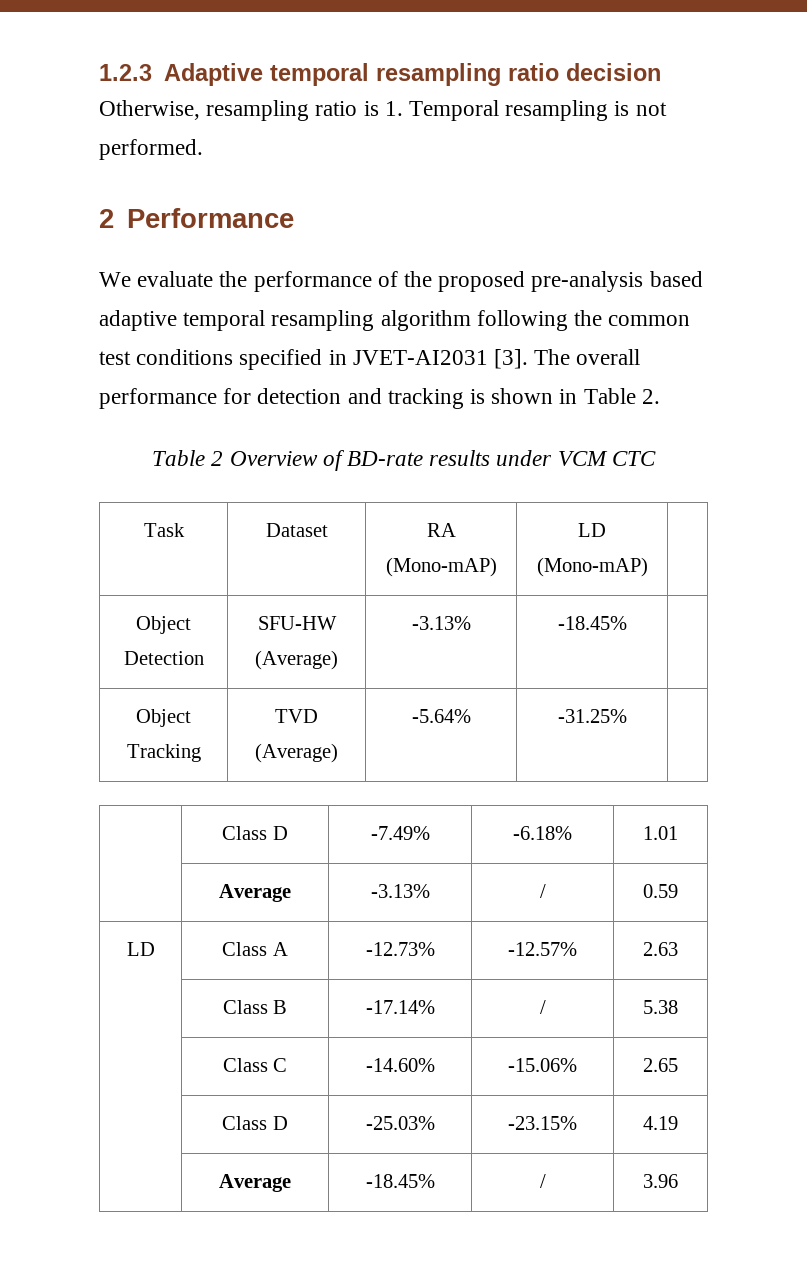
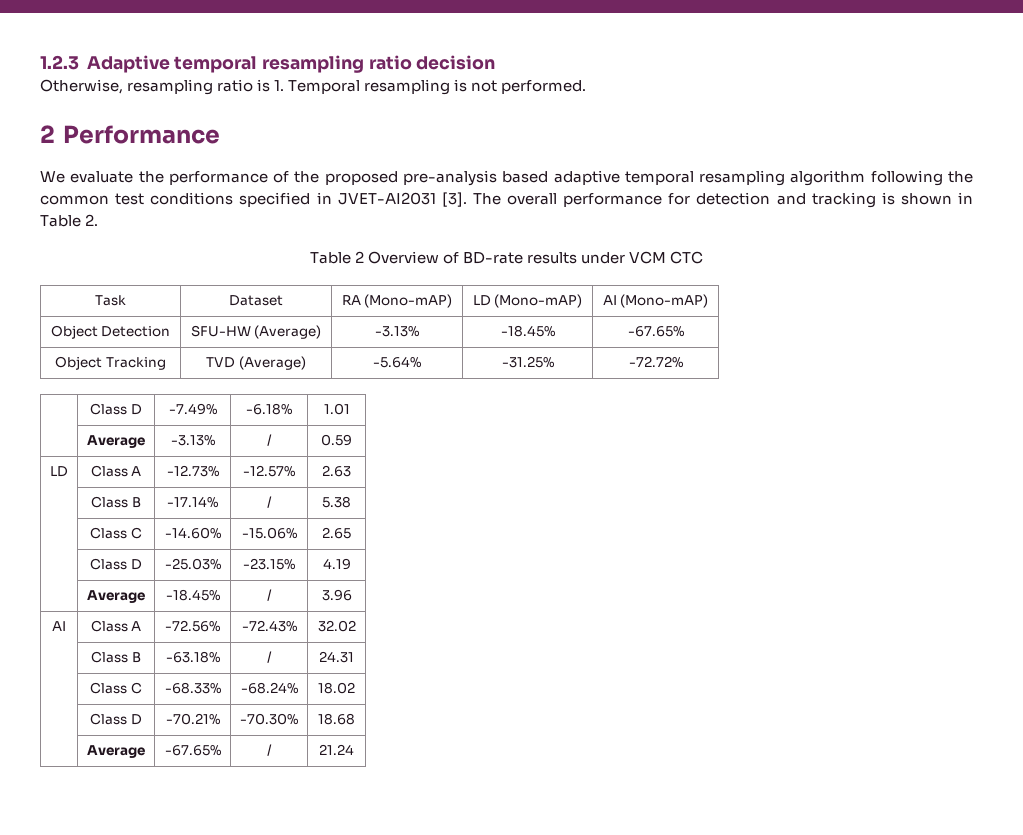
- Task | Dataset | RA (Mono-mAP) | LD (Mono-mAP) |
+ Task | Dataset | RA (Mono-mAP) | LD (Mono-mAP) | AI (Mono-mAP)
- Object Detection | SFU-HW (Average) | -3.13% | -18.45% |
+ Object Detection | SFU-HW (Average) | -3.13% | -18.45% | -67.65%
- Object Tracking | TVD (Average) | -5.64% | -31.25% |
+ Object Tracking | TVD (Average) | -5.64% | -31.25% | -72.72%
+ AI | Class A | -72.56% | -72.43% | 32.02
+ | Class B | -63.18% | / | 24.31
+ | Class C | -68.33% | -68.24% | 18.02
+ | Class D | -70.21% | -70.30% | 18.68
+ | Average | -67.65% | / | 21.24

